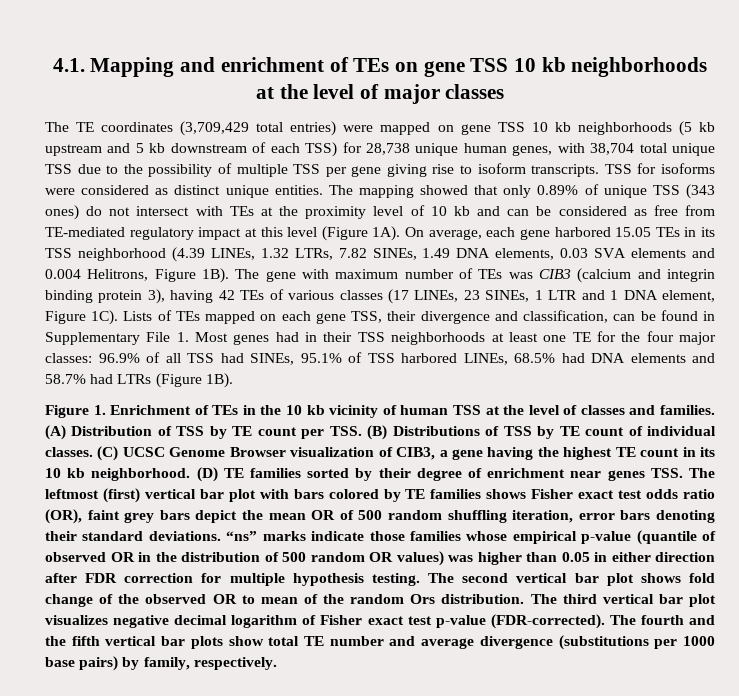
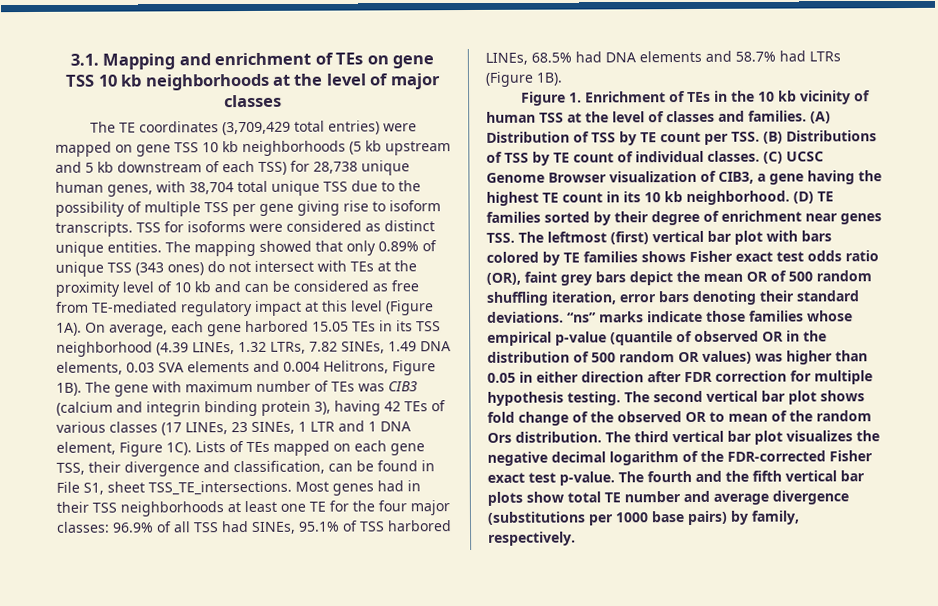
- 4.1. Mapping and enrichment of TEs on gene TSS 10 kb neighborhoods at the level of major classes
+ 3.1. Mapping and enrichment of TEs on gene TSS 10 kb neighborhoods at the level of major classes
- Lists of TEs mapped on each gene TSS, their divergence and classification, can be found in Supplementary File 1. Most genes had in their TSS neighborhoods at least one TE for the four major classes: 96.9% of all TSS had SINEs, 95.1% of TSS harbored LINEs, 68.5% had DNA elements and 58.7% had LTRs (Figure 1B).
+ Lists of TEs mapped on each gene TSS, their divergence and classification, can be found in File S1, sheet TSS_TE_intersections. Most genes had in their TSS neighborhoods at least one TE for the four major classes: 96.9% of all TSS had SINEs, 95.1% of TSS harbored LINEs, 68.5% had DNA elements and 58.7% had LTRs (Figure 1B).
- The third vertical bar plot visualizes negative decimal logarithm of Fisher exact test p-value (FDR-corrected).
+ The third vertical bar plot visualizes the negative decimal logarithm of the FDR-corrected Fisher exact test p-value.

